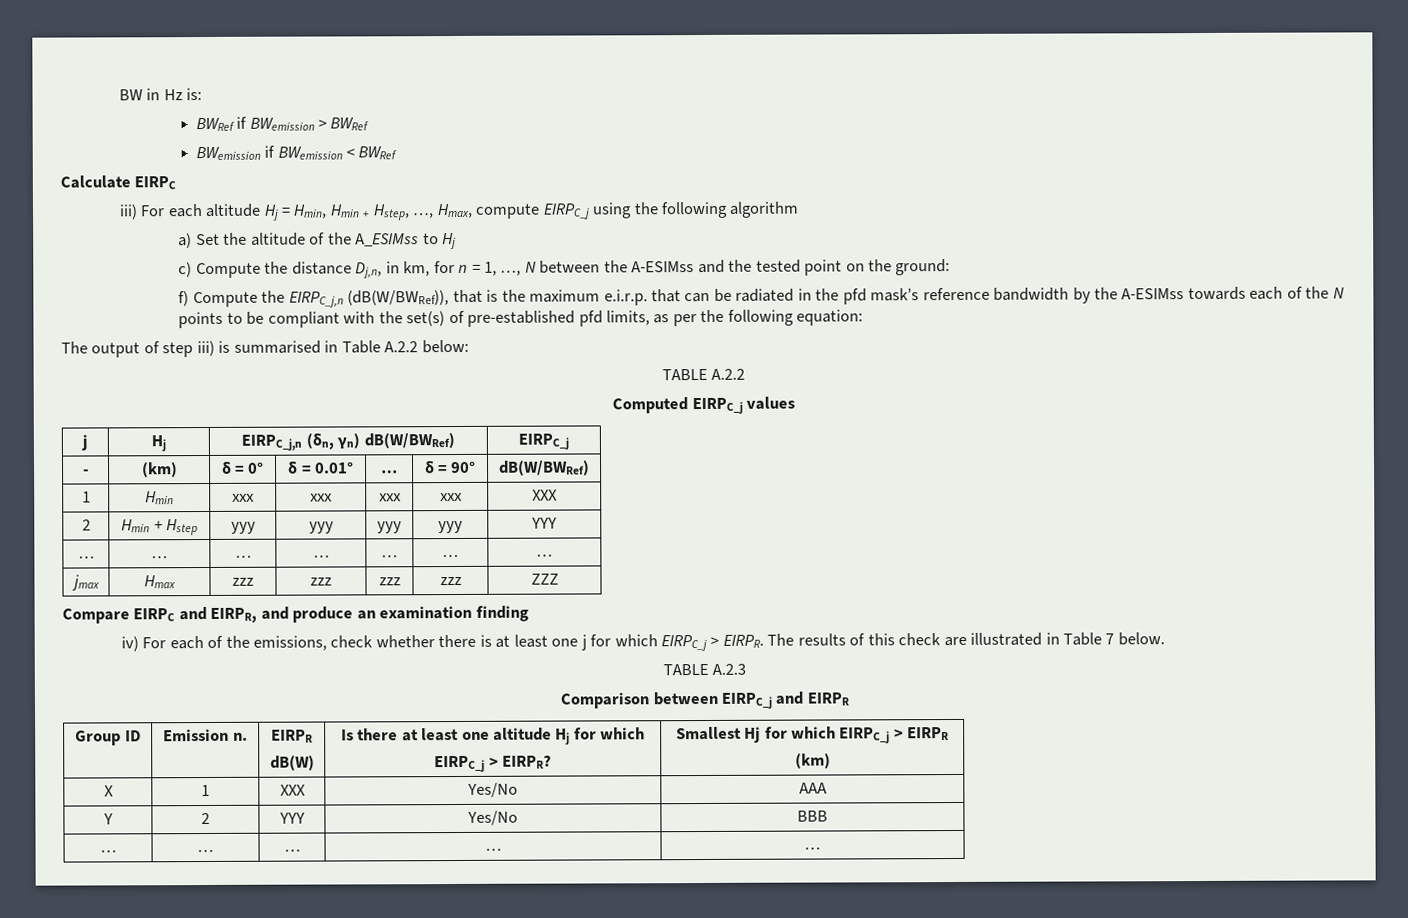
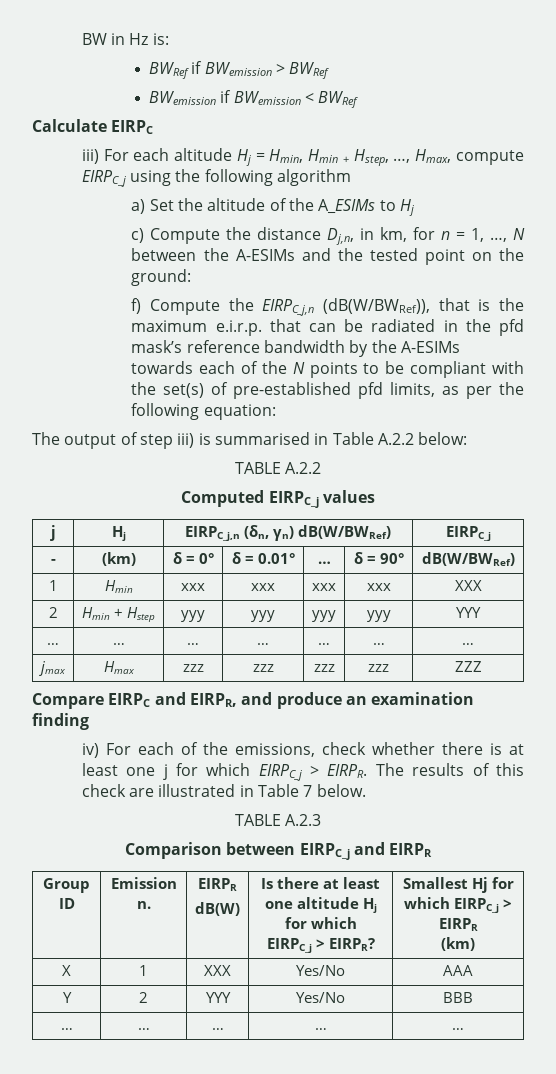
- a) Set the altitude of the A_ESIMss to Hj
+ a) Set the altitude of the A_ESIMs to Hj
- c) Compute the distance Dj,n, in km, for n = 1, …, N between the A-ESIMss and the tested point on the ground:
+ c) Compute the distance Dj,n, in km, for n = 1, …, N between the A-ESIMs and the tested point on the ground:
- f) Compute the EIRPC_j,n (dB(W/BWRef)), that is the maximum e.i.r.p. that can be radiated in the pfd mask’s reference bandwidth by the A-ESIMss towards each of the N points to be compliant with the set(s) of pre-established pfd limits, as per the following equation:
+ f) Compute the EIRPC_j,n (dB(W/BWRef)), that is the maximum e.i.r.p. that can be radiated in the pfd mask’s reference bandwidth by the A-ESIMs towards each of the N points to be compliant with the set(s) of pre-established pfd limits, as per the following equation:

